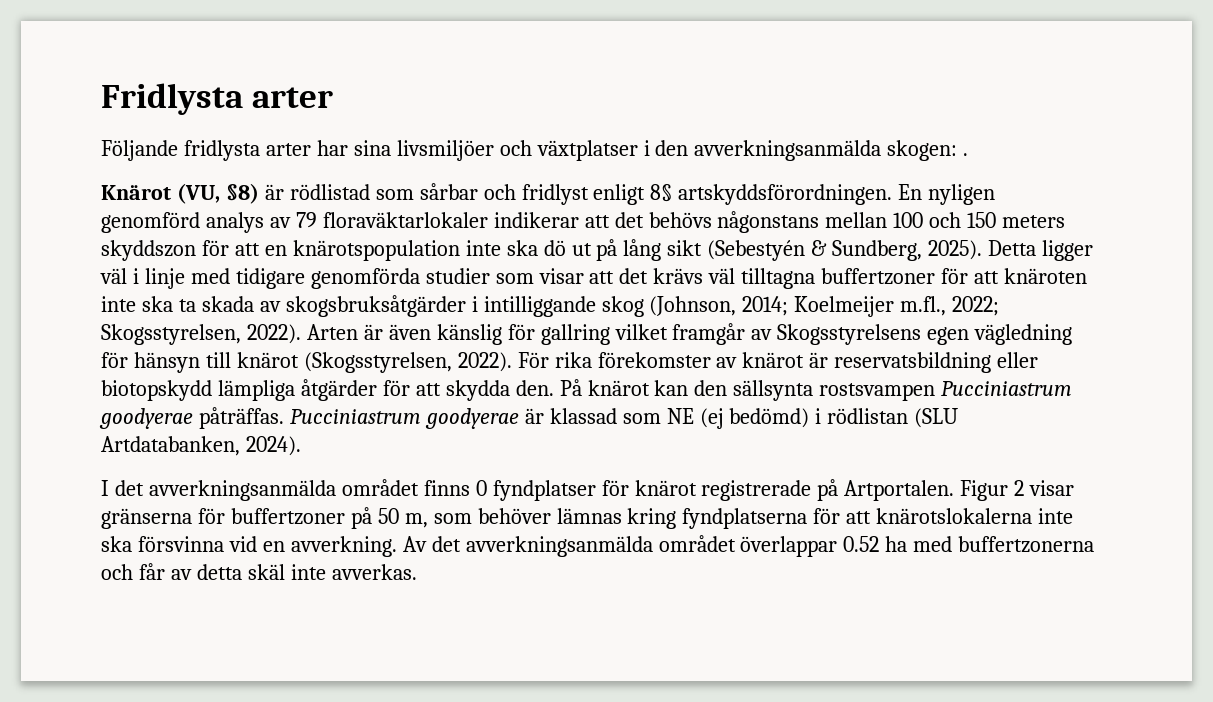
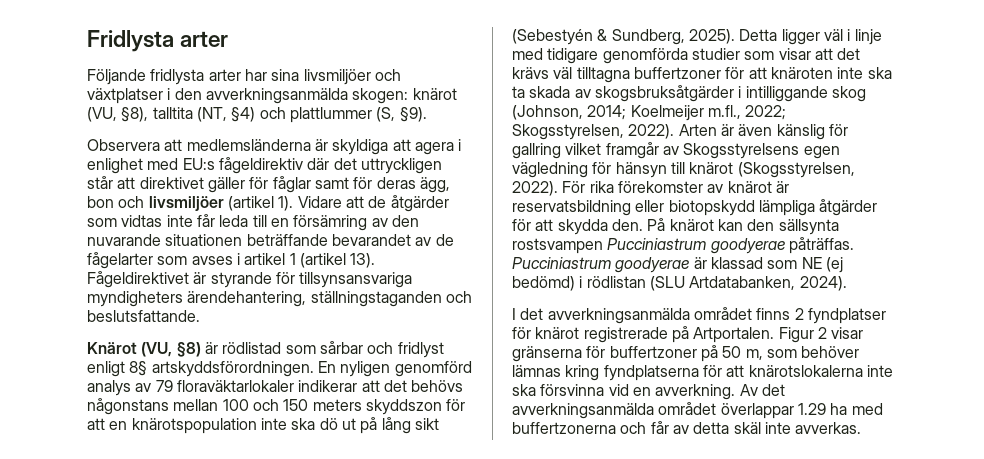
- Följande fridlysta arter har sina livsmiljöer och växtplatser i den avverkningsanmälda skogen: .
+ Följande fridlysta arter har sina livsmiljöer och växtplatser i den avverkningsanmälda skogen: knärot (VU, §8), talltita (NT, §4) och plattlummer (S, §9).
+ Observera att medlemsländerna är skyldiga att agera i enlighet med EU:s fågeldirektiv där det uttryckligen står att direktivet gäller för fåglar samt för deras ägg, bon och livsmiljöer (artikel 1). Vidare att de åtgärder som vidtas inte får leda till en försämring av den nuvarande situationen beträffande bevarandet av de fågelarter som avses i artikel 1 (artikel 13). Fågeldirektivet är styrande för tillsynsansvariga myndigheters ärendehantering, ställningstaganden och beslutsfattande.
- I det avverkningsanmälda området finns 0 fyndplatser för knärot registrerade på Artportalen.
+ I det avverkningsanmälda området finns 2 fyndplatser för knärot registrerade på Artportalen.
- Av det avverkningsanmälda området överlappar 0.52 ha med buffertzonerna och får av detta skäl inte avverkas.
+ Av det avverkningsanmälda området överlappar 1.29 ha med buffertzonerna och får av detta skäl inte avverkas.

